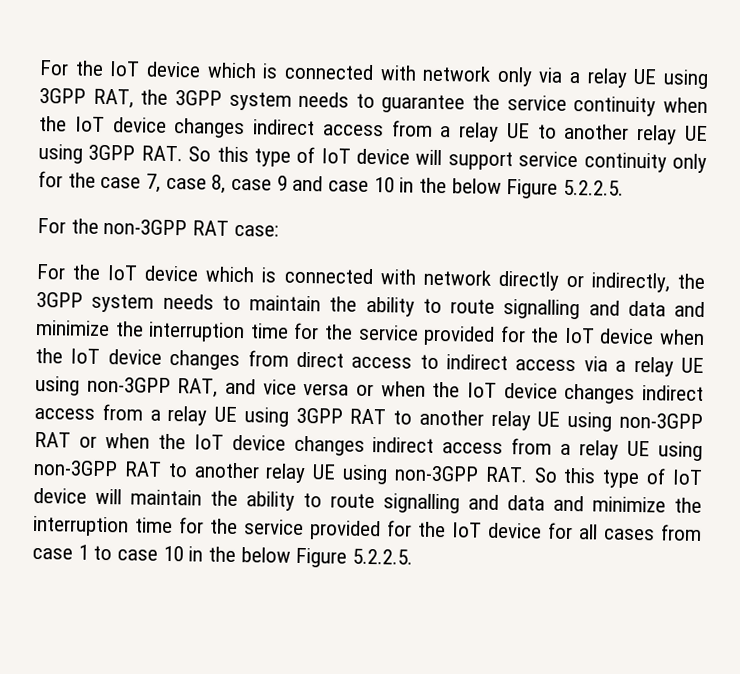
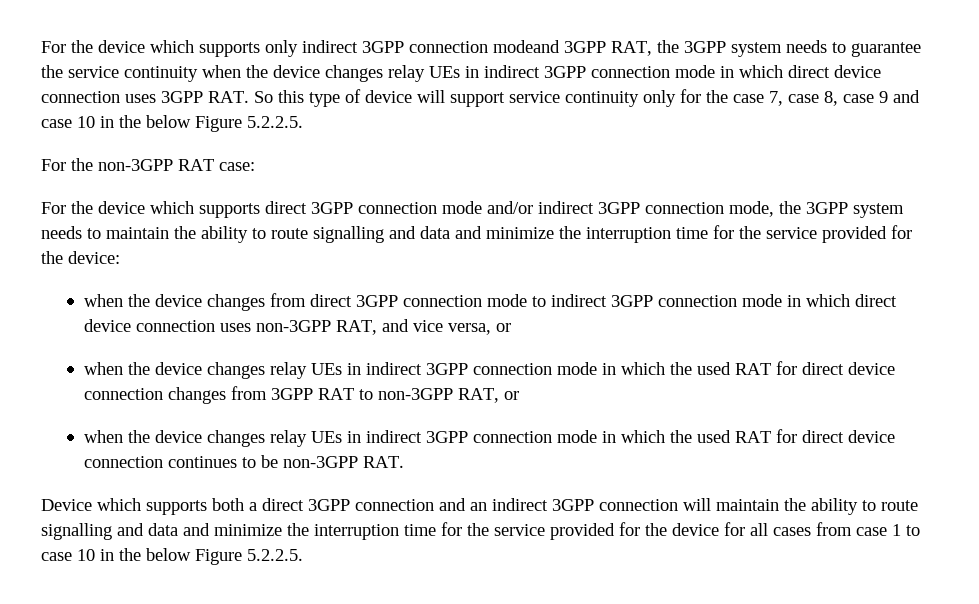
- For the IoT device which is connected with network only via a relay UE using 3GPP RAT, the 3GPP system needs to guarantee the service continuity when the IoT device changes indirect access from a relay UE to another relay UE using 3GPP RAT. So this type of IoT device will support service continuity only for the case 7, case 8, case 9 and case 10 in the below Figure 5.2.2.5.
+ For the device which supports only indirect 3GPP connection modeand 3GPP RAT, the 3GPP system needs to guarantee the service continuity when the device changes relay UEs in indirect 3GPP connection mode in which direct device connection uses 3GPP RAT. So this type of device will support service continuity only for the case 7, case 8, case 9 and case 10 in the below Figure 5.2.2.5.
- For the IoT device which is connected with network directly or indirectly, the 3GPP system needs to maintain the ability to route signalling and data and minimize the interruption time for the service provided for the IoT device when the IoT device changes from direct access to indirect access via a relay UE using non-3GPP RAT, and vice versa or when the IoT device changes indirect access from a relay UE using 3GPP RAT to another relay UE using non-3GPP RAT or when the IoT device changes indirect access from a relay UE using non-3GPP RAT to another relay UE using non-3GPP RAT. So this type of IoT device will maintain the ability to route signalling and data and minimize the interruption time for the service provided for the IoT device for all cases from case 1 to case 10 in the below Figure 5.2.2.5.
+ For the device which supports direct 3GPP connection mode and/or indirect 3GPP connection mode, the 3GPP system needs to maintain the ability to route signalling and data and minimize the interruption time for the service provided for the device:
+ when the device changes from direct 3GPP connection mode to indirect 3GPP connection mode in which direct device connection uses non-3GPP RAT, and vice versa, or
+ when the device changes relay UEs in indirect 3GPP connection mode in which the used RAT for direct device connection changes from 3GPP RAT to non-3GPP RAT, or
+ when the device changes relay UEs in indirect 3GPP connection mode in which the used RAT for direct device connection continues to be non-3GPP RAT.
+ Device which supports both a direct 3GPP connection and an indirect 3GPP connection will maintain the ability to route signalling and data and minimize the interruption time for the service provided for the device for all cases from case 1 to case 10 in the below Figure 5.2.2.5.

